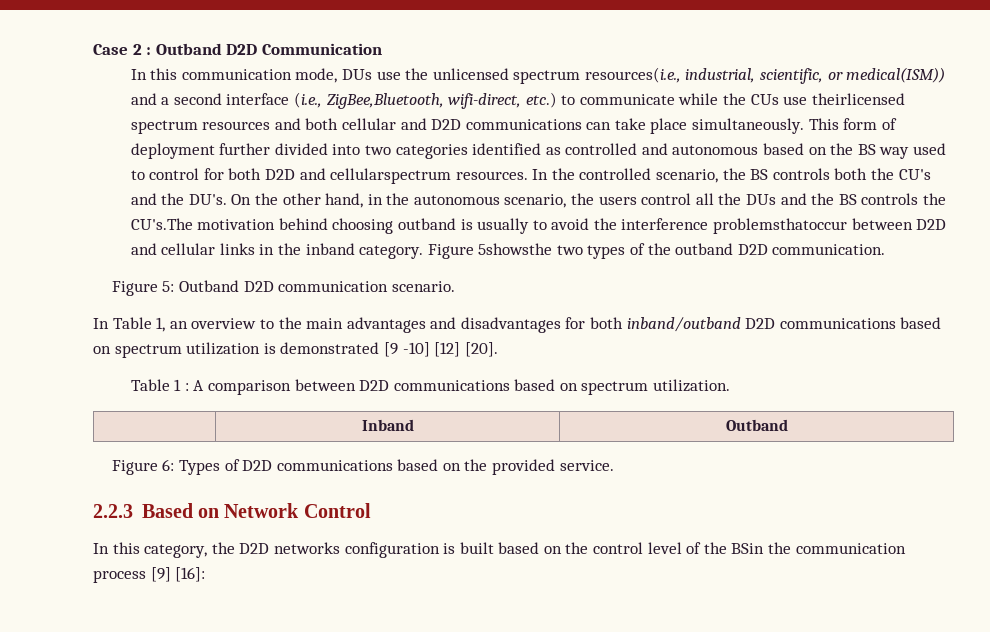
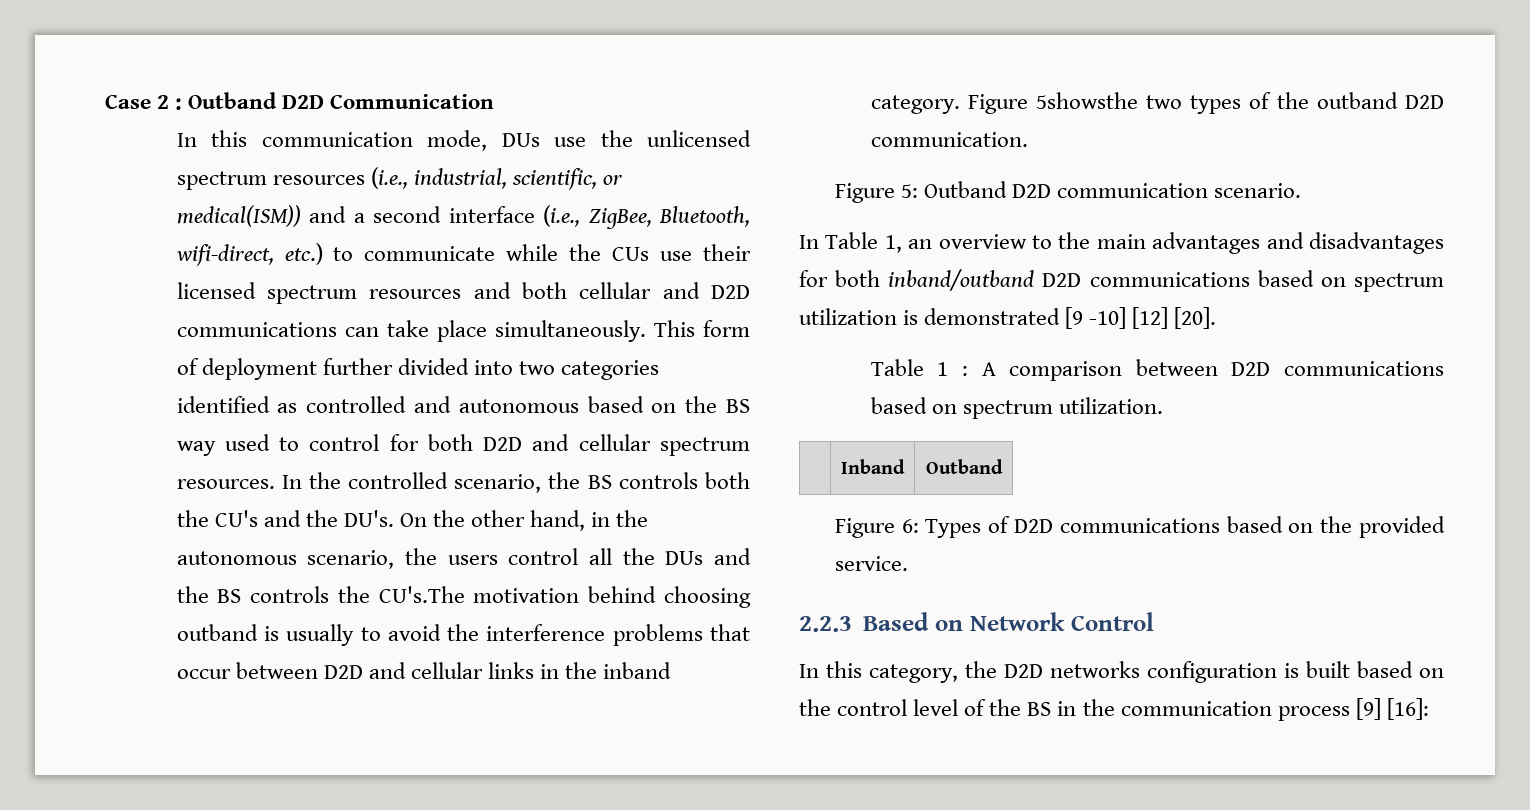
- In this communication mode, DUs use the unlicensed spectrum resources(i.e., industrial, scientific, or medical(ISM)) and a second interface (i.e., ZigBee,Bluetooth, wifi-direct, etc.) to communicate while the CUs use theirlicensed spectrum resources and both cellular and D2D communications can take place simultaneously.
+ In this communication mode, DUs use the unlicensed spectrum resources (i.e., industrial, scientific, or medical(ISM)) and a second interface (i.e., ZigBee, Bluetooth, wifi-direct, etc.) to communicate while the CUs use their licensed spectrum resources and both cellular and D2D communications can take place simultaneously.
- This form of deployment further divided into two categories identified as controlled and autonomous based on the BS way used to control for both D2D and cellularspectrum resources.
+ This form of deployment further divided into two categories identified as controlled and autonomous based on the BS way used to control for both D2D and cellular spectrum resources.
- On the other hand, in the autonomous scenario, the users control all the DUs and the BS controls the CU's.The motivation behind choosing outband is usually to avoid the interference problemsthatoccur between D2D and cellular links in the inband category.
+ On the other hand, in the autonomous scenario, the users control all the DUs and the BS controls the CU's.The motivation behind choosing outband is usually to avoid the interference problems that occur between D2D and cellular links in the inband category.
- In this category, the D2D networks configuration is built based on the control level of the BSin the communication process [9] [16]:
+ In this category, the D2D networks configuration is built based on the control level of the BS in the communication process [9] [16]:

